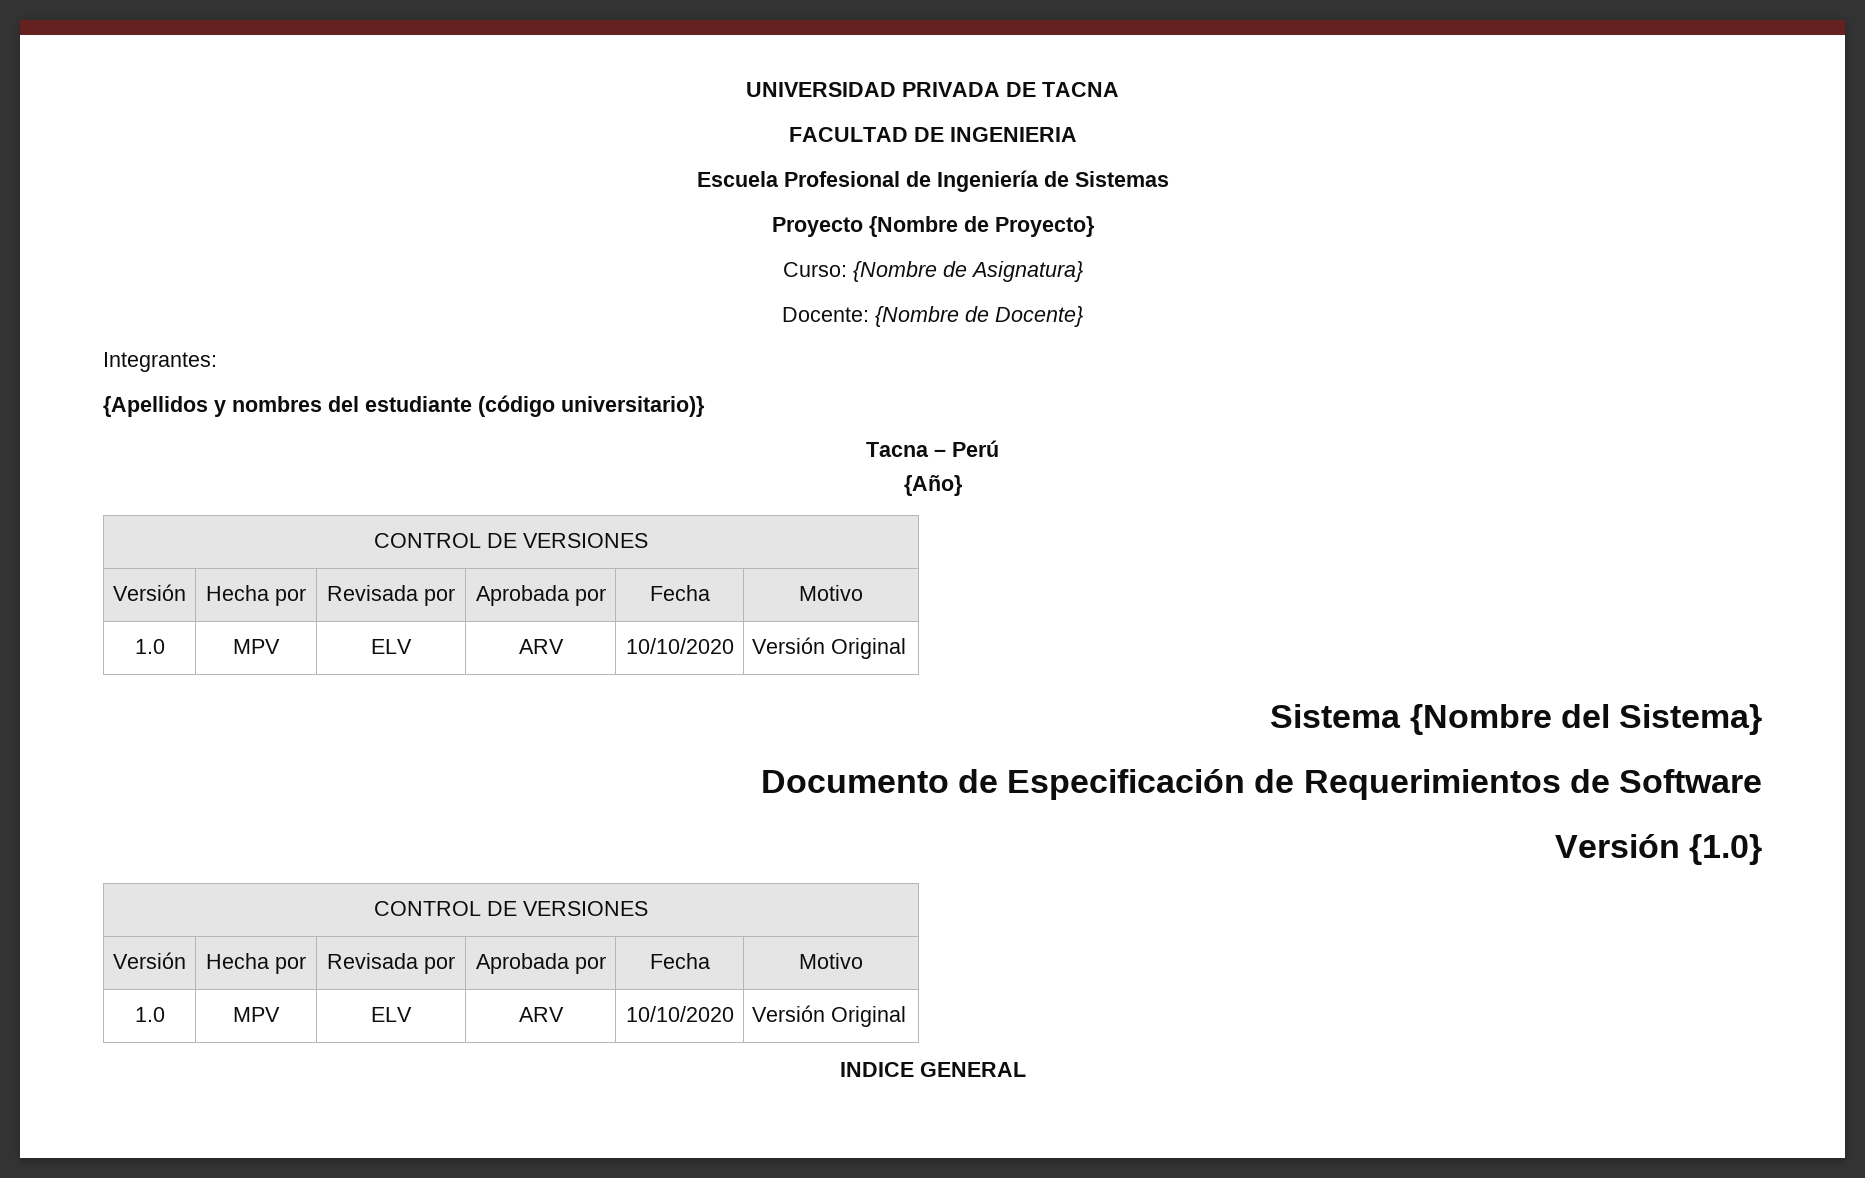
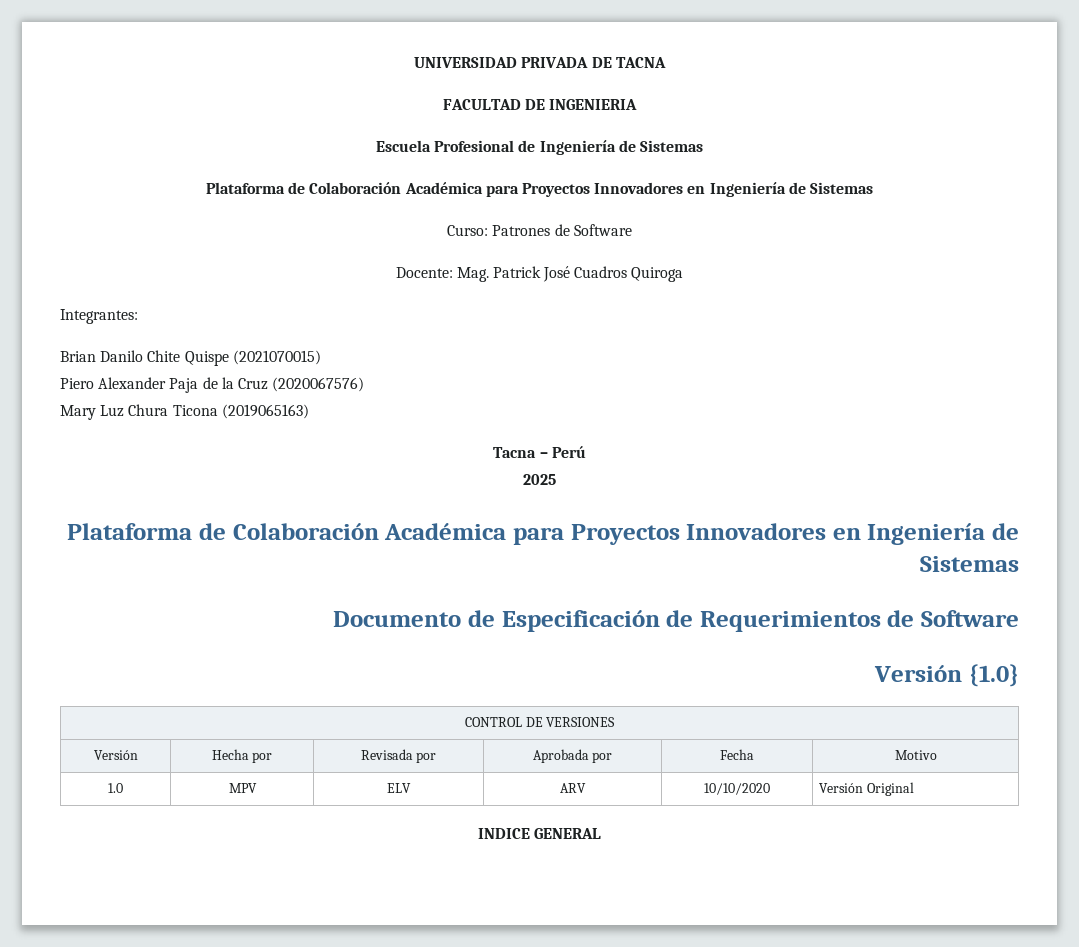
  Escuela Profesional de Ingeniería de Sistemas
- Proyecto {Nombre de Proyecto}
- Curso: {Nombre de Asignatura}
- Docente: {Nombre de Docente}
+ Plataforma de Colaboración Académica para Proyectos Innovadores en Ingeniería de Sistemas
+ Curso: Patrones de Software
+ Docente: Mag. Patrick José Cuadros Quiroga
  Integrantes:
- {Apellidos y nombres del estudiante (código universitario)}
+ Brian Danilo Chite Quispe (2021070015)
+ Piero Alexander Paja de la Cruz (2020067576)
+ Mary Luz Chura Ticona (2019065163)
  Tacna – Perú
- {Año}
- CONTROL DE VERSIONES
- Versión | Hecha por | Revisada por | Aprobada por | Fecha | Motivo
- 1.0 | MPV | ELV | ARV | 10/10/2020 | Versión Original
- Sistema {Nombre del Sistema}
+ 2025
+ Plataforma de Colaboración Académica para Proyectos Innovadores en Ingeniería de Sistemas

